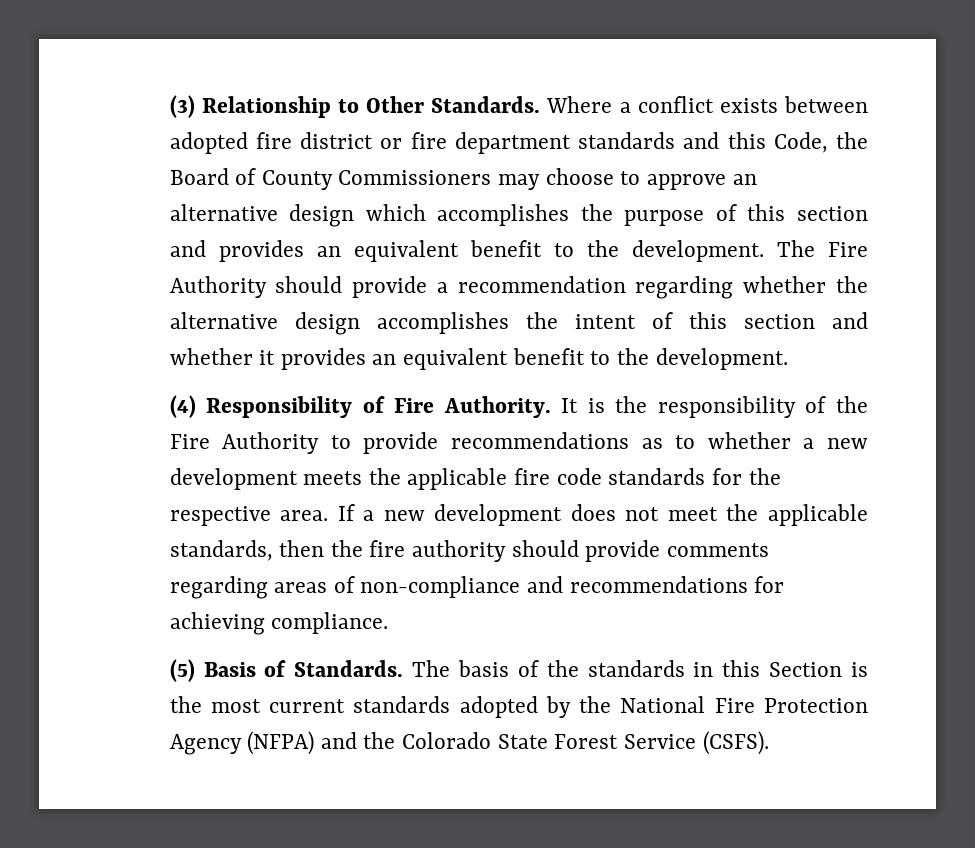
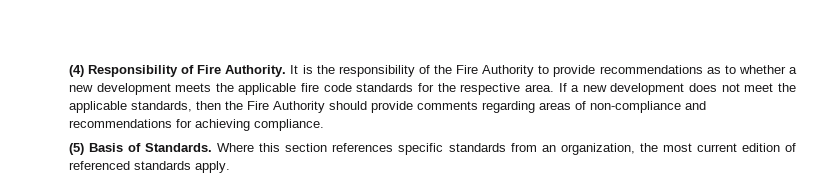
- (3) Relationship to Other Standards. Where a conflict exists between adopted fire district or fire department standards and this Code, the Board of County Commissioners may choose to approve an alternative design which accomplishes the purpose of this section and provides an equivalent benefit to the development. The Fire Authority should provide a recommendation regarding whether the alternative design accomplishes the intent of this section and whether it provides an equivalent benefit to the development.
- If a new development does not meet the applicable standards, then the fire authority should provide comments regarding areas of non-compliance and recommendations for achieving compliance.
+ If a new development does not meet the applicable standards, then the Fire Authority should provide comments regarding areas of non-compliance and recommendations for achieving compliance.
- The basis of the standards in this Section is the most current standards adopted by the National Fire Protection Agency (NFPA) and the Colorado State Forest Service (CSFS).
+ Where this section references specific standards from an organization, the most current edition of referenced standards apply.

